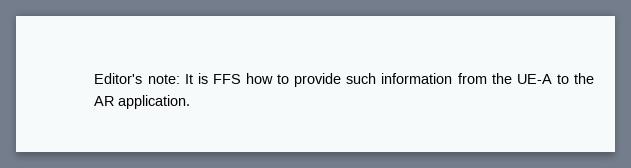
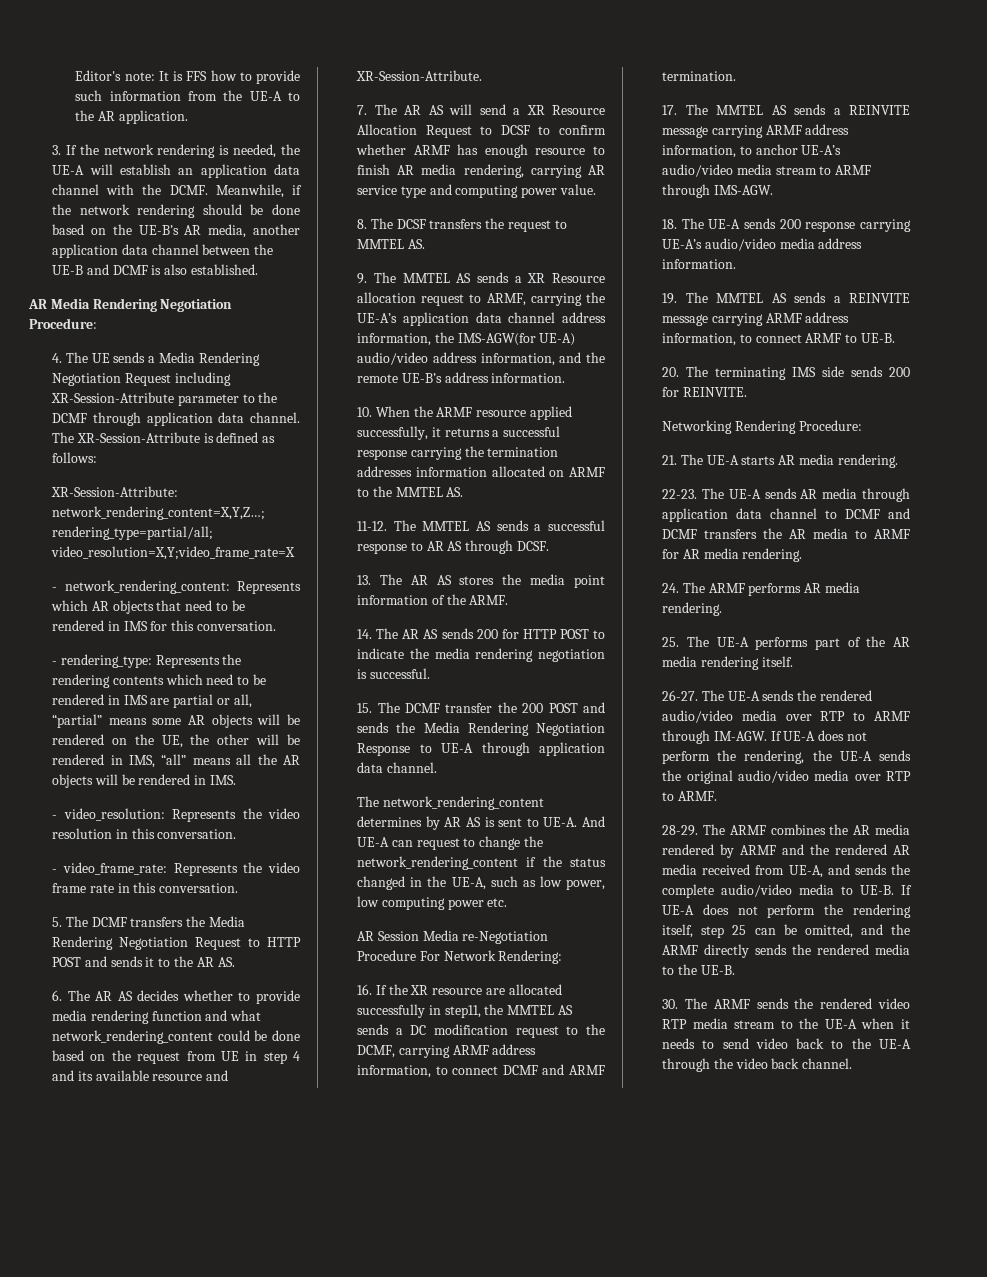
+ 3. If the network rendering is needed, the UE-A will establish an application data channel with the DCMF. Meanwhile, if the network rendering should be done based on the UE-B’s AR media, another application data channel between the UE-B and DCMF is also established.
+ AR Media Rendering Negotiation Procedure:
+ 4. The UE sends a Media Rendering Negotiation Request including XR-Session-Attribute parameter to the DCMF through application data channel. The XR-Session-Attribute is defined as follows:
+ XR-Session-Attribute: network_rendering_content=X,Y,Z…; rendering_type=partial/all; video_resolution=X,Y;video_frame_rate=X
+ - network_rendering_content: Represents which AR objects that need to be rendered in IMS for this conversation.
+ - rendering_type: Represents the rendering contents which need to be rendered in IMS are partial or all, “partial” means some AR objects will be rendered on the UE, the other will be rendered in IMS, “all” means all the AR objects will be rendered in IMS.
+ - video_resolution: Represents the video resolution in this conversation.
+ - video_frame_rate: Represents the video frame rate in this conversation.
+ 5. The DCMF transfers the Media Rendering Negotiation Request to HTTP POST and sends it to the AR AS.
+ 6. The AR AS decides whether to provide media rendering function and what network_rendering_content could be done based on the request from UE in step 4 and its available resource and XR-Session-Attribute.
+ 7. The AR AS will send a XR Resource Allocation Request to DCSF to confirm whether ARMF has enough resource to finish AR media rendering, carrying AR service type and computing power value.
+ 8. The DCSF transfers the request to MMTEL AS.
+ 9. The MMTEL AS sends a XR Resource allocation request to ARMF, carrying the UE-A’s application data channel address information, the IMS-AGW(for UE-A) audio/video address information, and the remote UE-B’s address information.
+ 10. When the ARMF resource applied successfully, it returns a successful response carrying the termination addresses information allocated on ARMF to the MMTEL AS.
+ 11-12. The MMTEL AS sends a successful response to AR AS through DCSF.
+ 13. The AR AS stores the media point information of the ARMF.
+ 14. The AR AS sends 200 for HTTP POST to indicate the media rendering negotiation is successful.
+ 15. The DCMF transfer the 200 POST and sends the Media Rendering Negotiation Response to UE-A through application data channel.
+ The network_rendering_content determines by AR AS is sent to UE-A. And UE-A can request to change the network_rendering_content if the status changed in the UE-A, such as low power, low computing power etc.
+ AR Session Media re-Negotiation Procedure For Network Rendering:
+ 16. If the XR resource are allocated successfully in step11, the MMTEL AS sends a DC modification request to the DCMF, carrying ARMF address information, to connect DCMF and ARMF termination.
+ 17. The MMTEL AS sends a REINVITE message carrying ARMF address information, to anchor UE-A’s audio/video media stream to ARMF through IMS-AGW.
+ 18. The UE-A sends 200 response carrying UE-A’s audio/video media address information.
+ 19. The MMTEL AS sends a REINVITE message carrying ARMF address information, to connect ARMF to UE-B.
+ 20. The terminating IMS side sends 200 for REINVITE.
+ Networking Rendering Procedure:
+ 21. The UE-A starts AR media rendering.
+ 22-23. The UE-A sends AR media through application data channel to DCMF and DCMF transfers the AR media to ARMF for AR media rendering.
+ 24. The ARMF performs AR media rendering.
+ 25. The UE-A performs part of the AR media rendering itself.
+ 26-27. The UE-A sends the rendered audio/video media over RTP to ARMF through IM-AGW. If UE-A does not perform the rendering, the UE-A sends the original audio/video media over RTP to ARMF.
+ 28-29. The ARMF combines the AR media rendered by ARMF and the rendered AR media received from UE-A, and sends the complete audio/video media to UE-B. If UE-A does not perform the rendering itself, step 25 can be omitted, and the ARMF directly sends the rendered media to the UE-B.
+ 30. The ARMF sends the rendered video RTP media stream to the UE-A when it needs to send video back to the UE-A through the video back channel.

